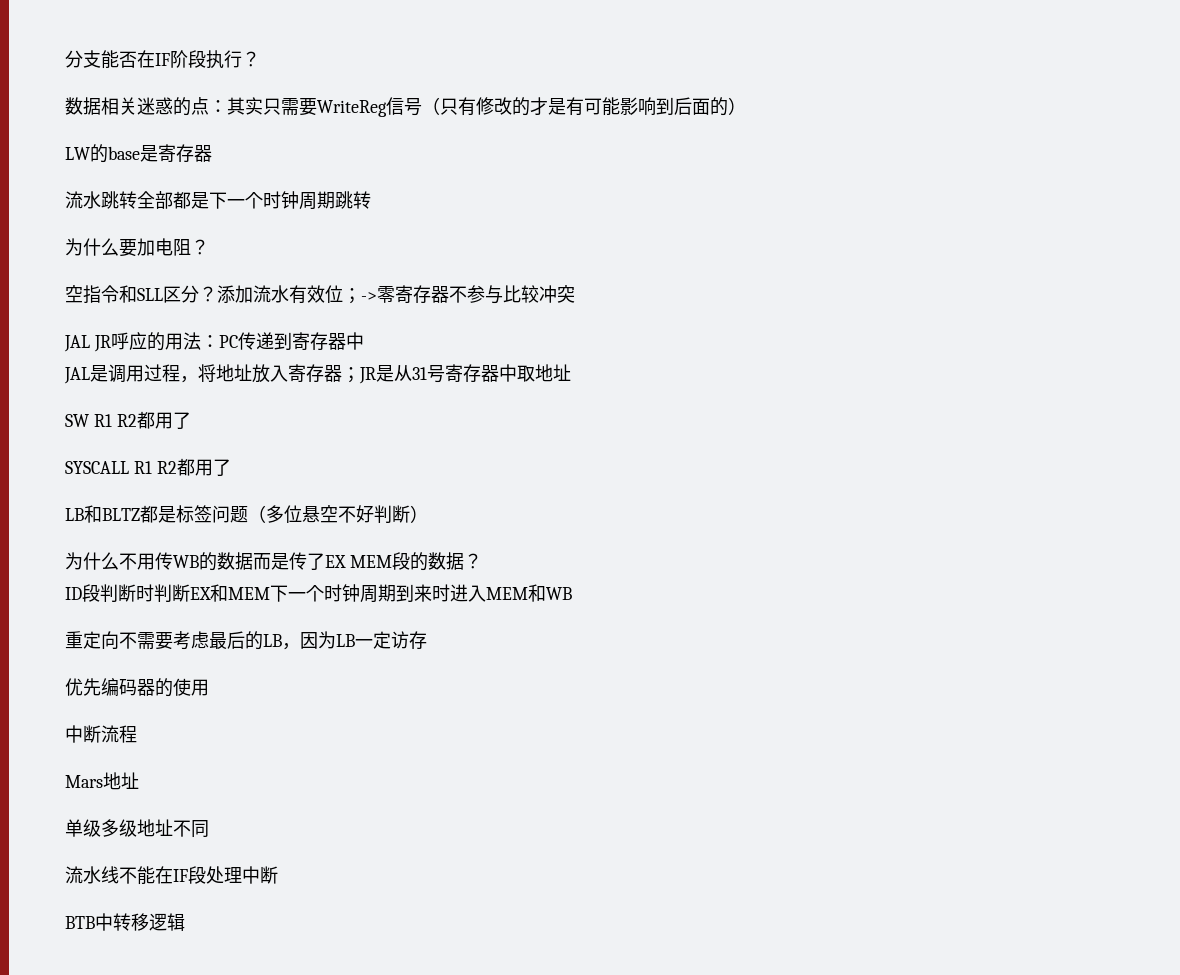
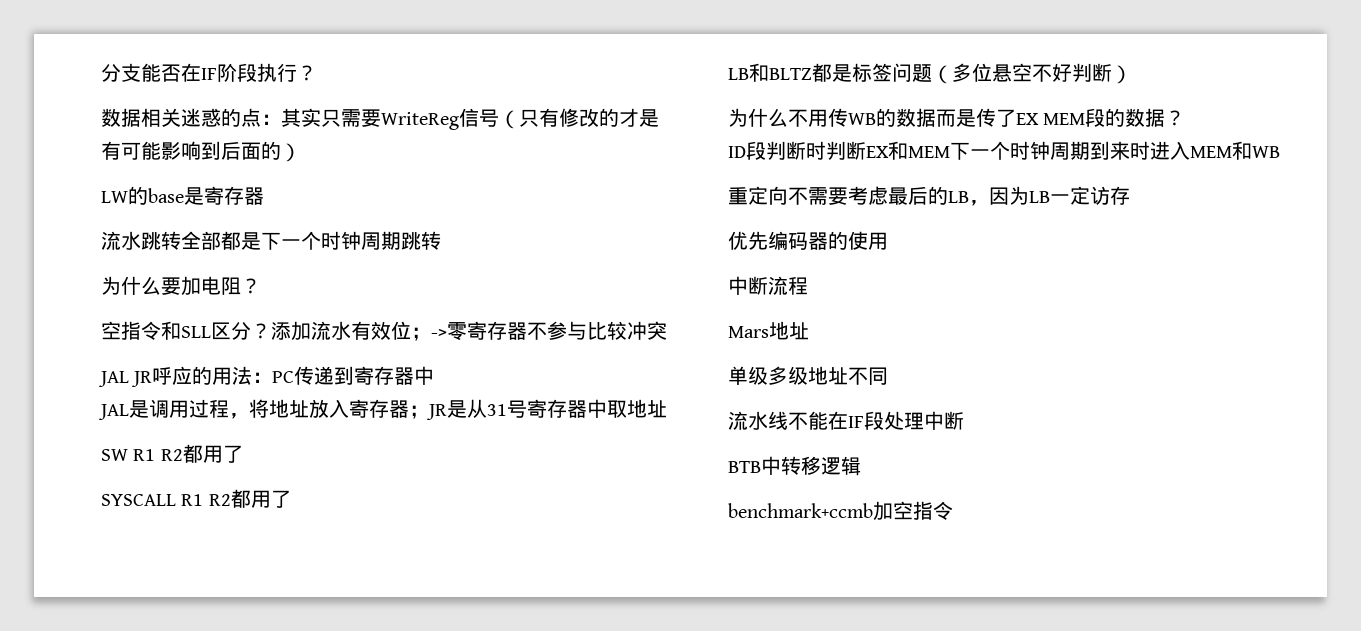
+ benchmark+ccmb加空指令

